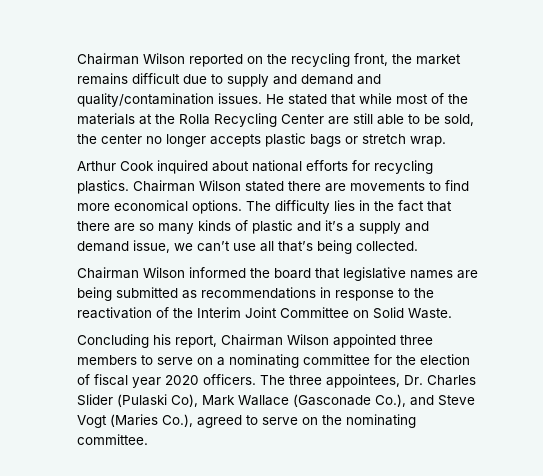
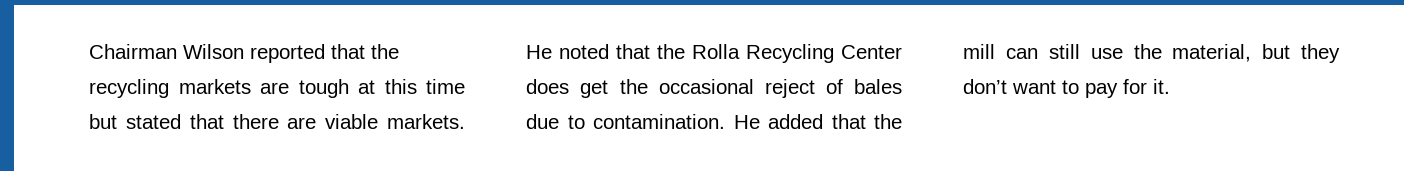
- Chairman Wilson reported on the recycling front, the market remains difficult due to supply and demand and quality/contamination issues. He stated that while most of the materials at the Rolla Recycling Center are still able to be sold, the center no longer accepts plastic bags or stretch wrap.
- Arthur Cook inquired about national efforts for recycling plastics. Chairman Wilson stated there are movements to find more economical options. The difficulty lies in the fact that there are so many kinds of plastic and it’s a supply and demand issue, we can’t use all that’s being collected.
- Chairman Wilson informed the board that legislative names are being submitted as recommendations in response to the reactivation of the Interim Joint Committee on Solid Waste.
- Concluding his report, Chairman Wilson appointed three members to serve on a nominating committee for the election of fiscal year 2020 officers. The three appointees, Dr. Charles Slider (Pulaski Co), Mark Wallace (Gasconade Co.), and Steve Vogt (Maries Co.), agreed to serve on the nominating committee.
+ Chairman Wilson reported that the recycling markets are tough at this time but stated that there are viable markets. He noted that the Rolla Recycling Center does get the occasional reject of bales due to contamination. He added that the mill can still use the material, but they don’t want to pay for it.

